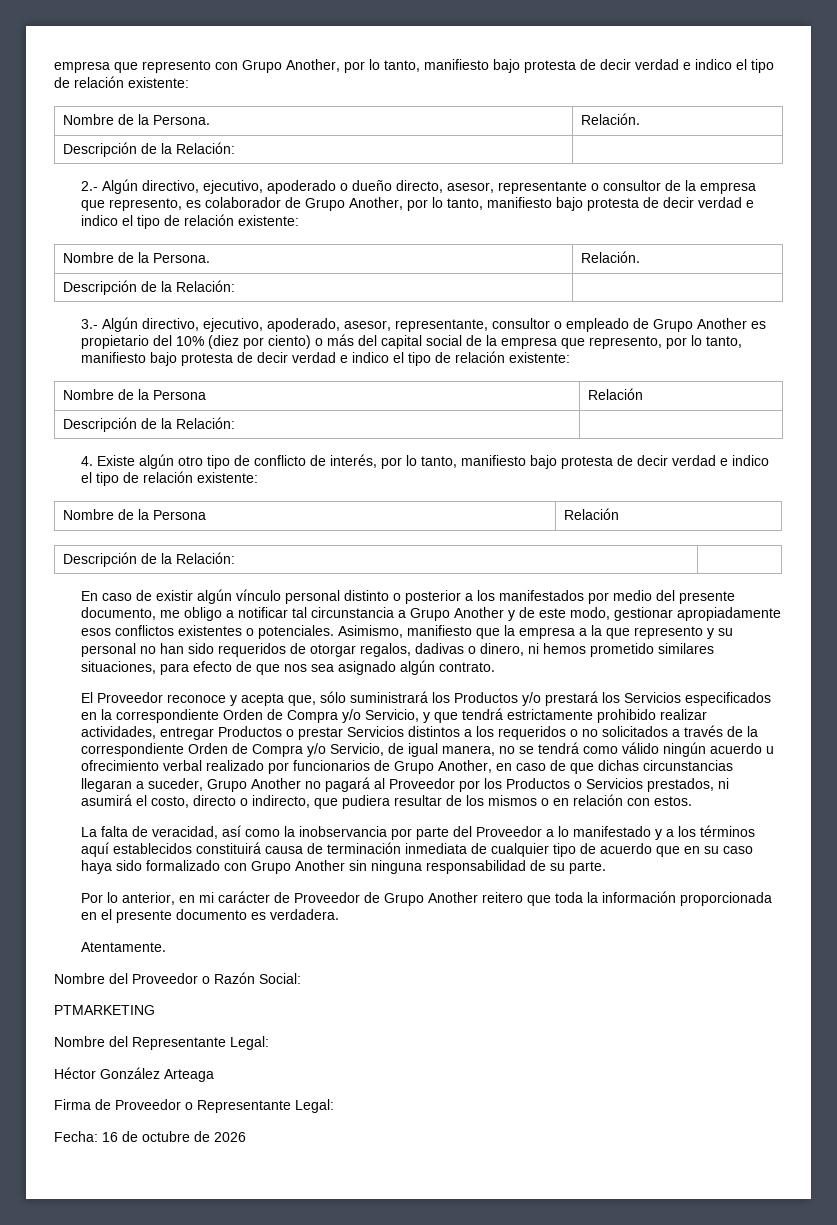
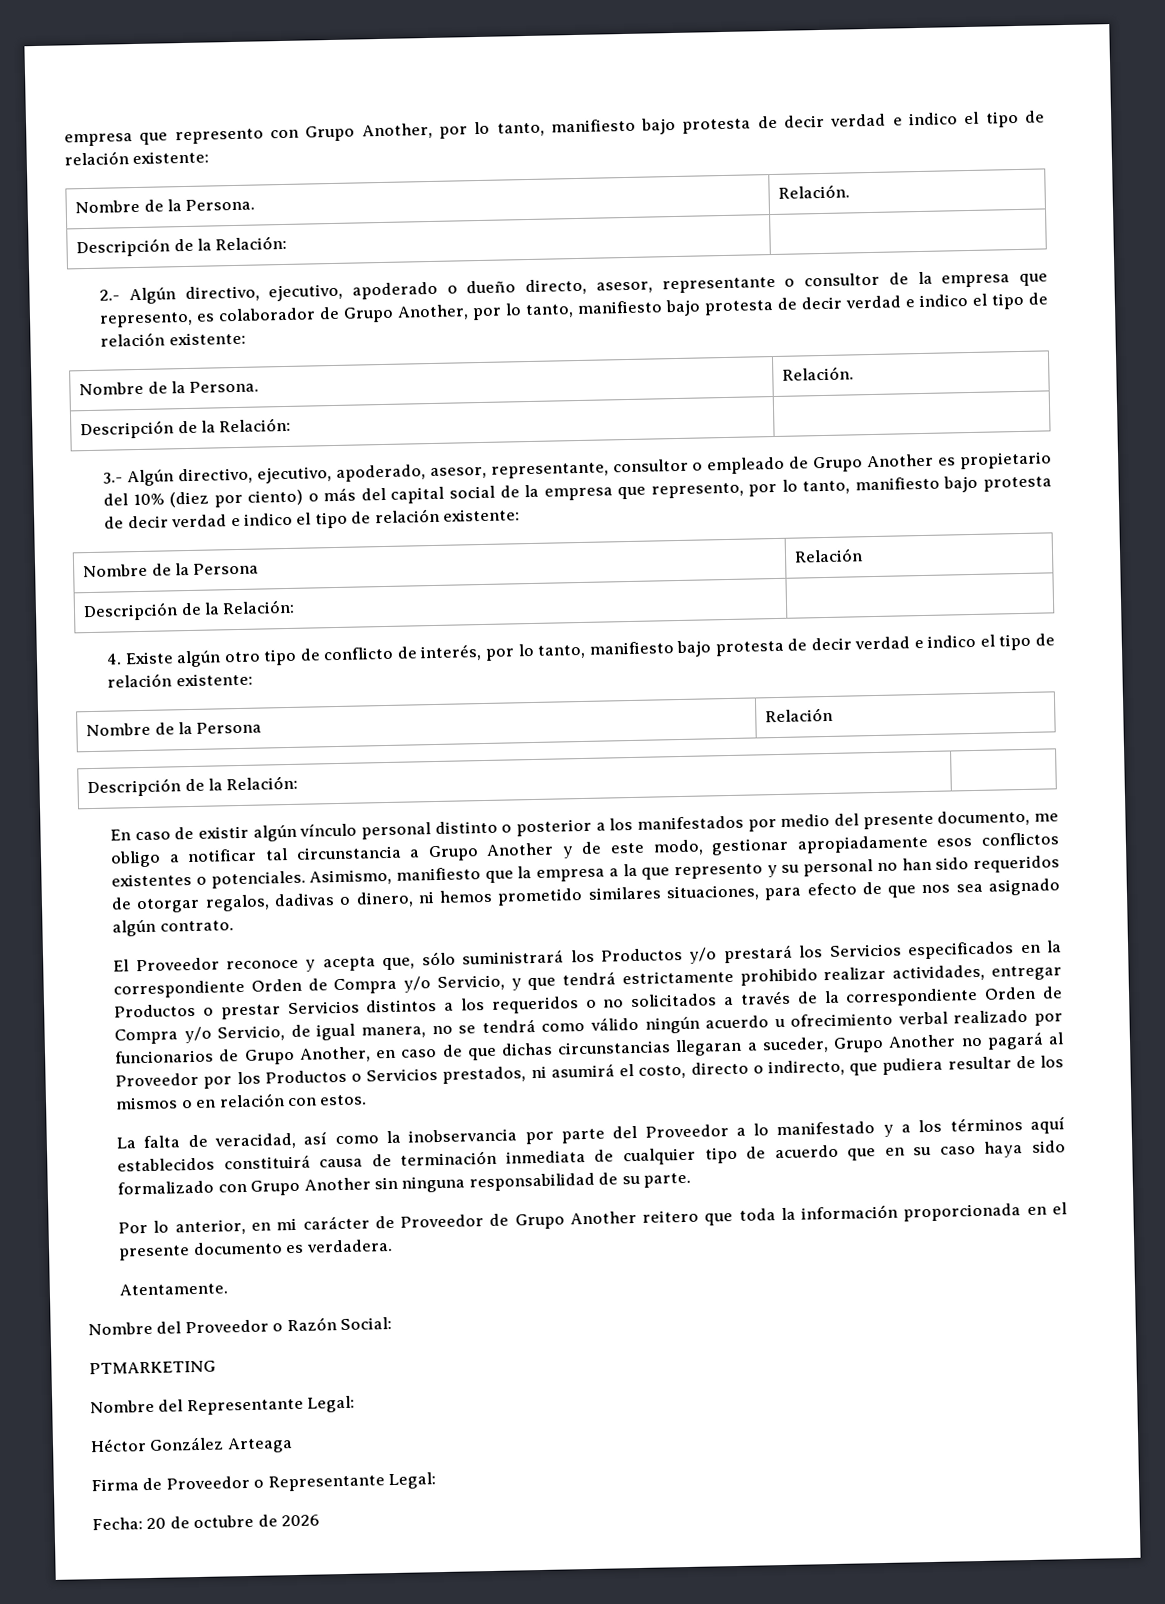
- Fecha: 16 de octubre de 2026
+ Fecha: 20 de octubre de 2026

